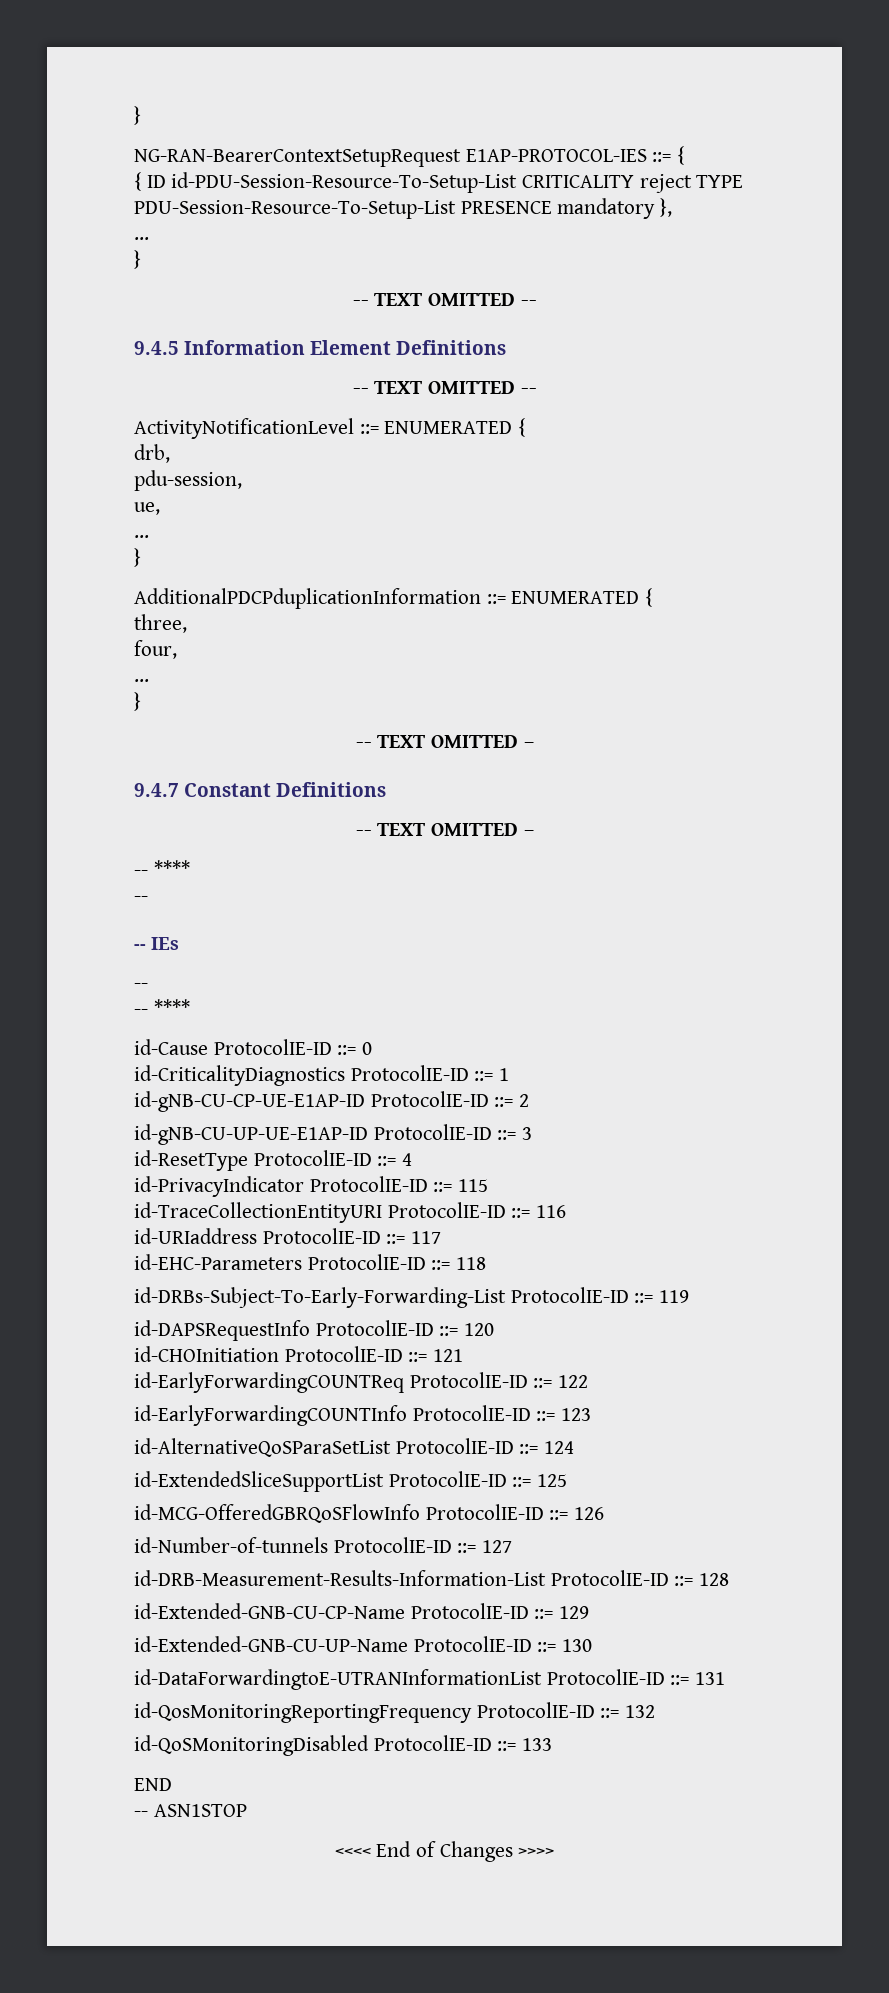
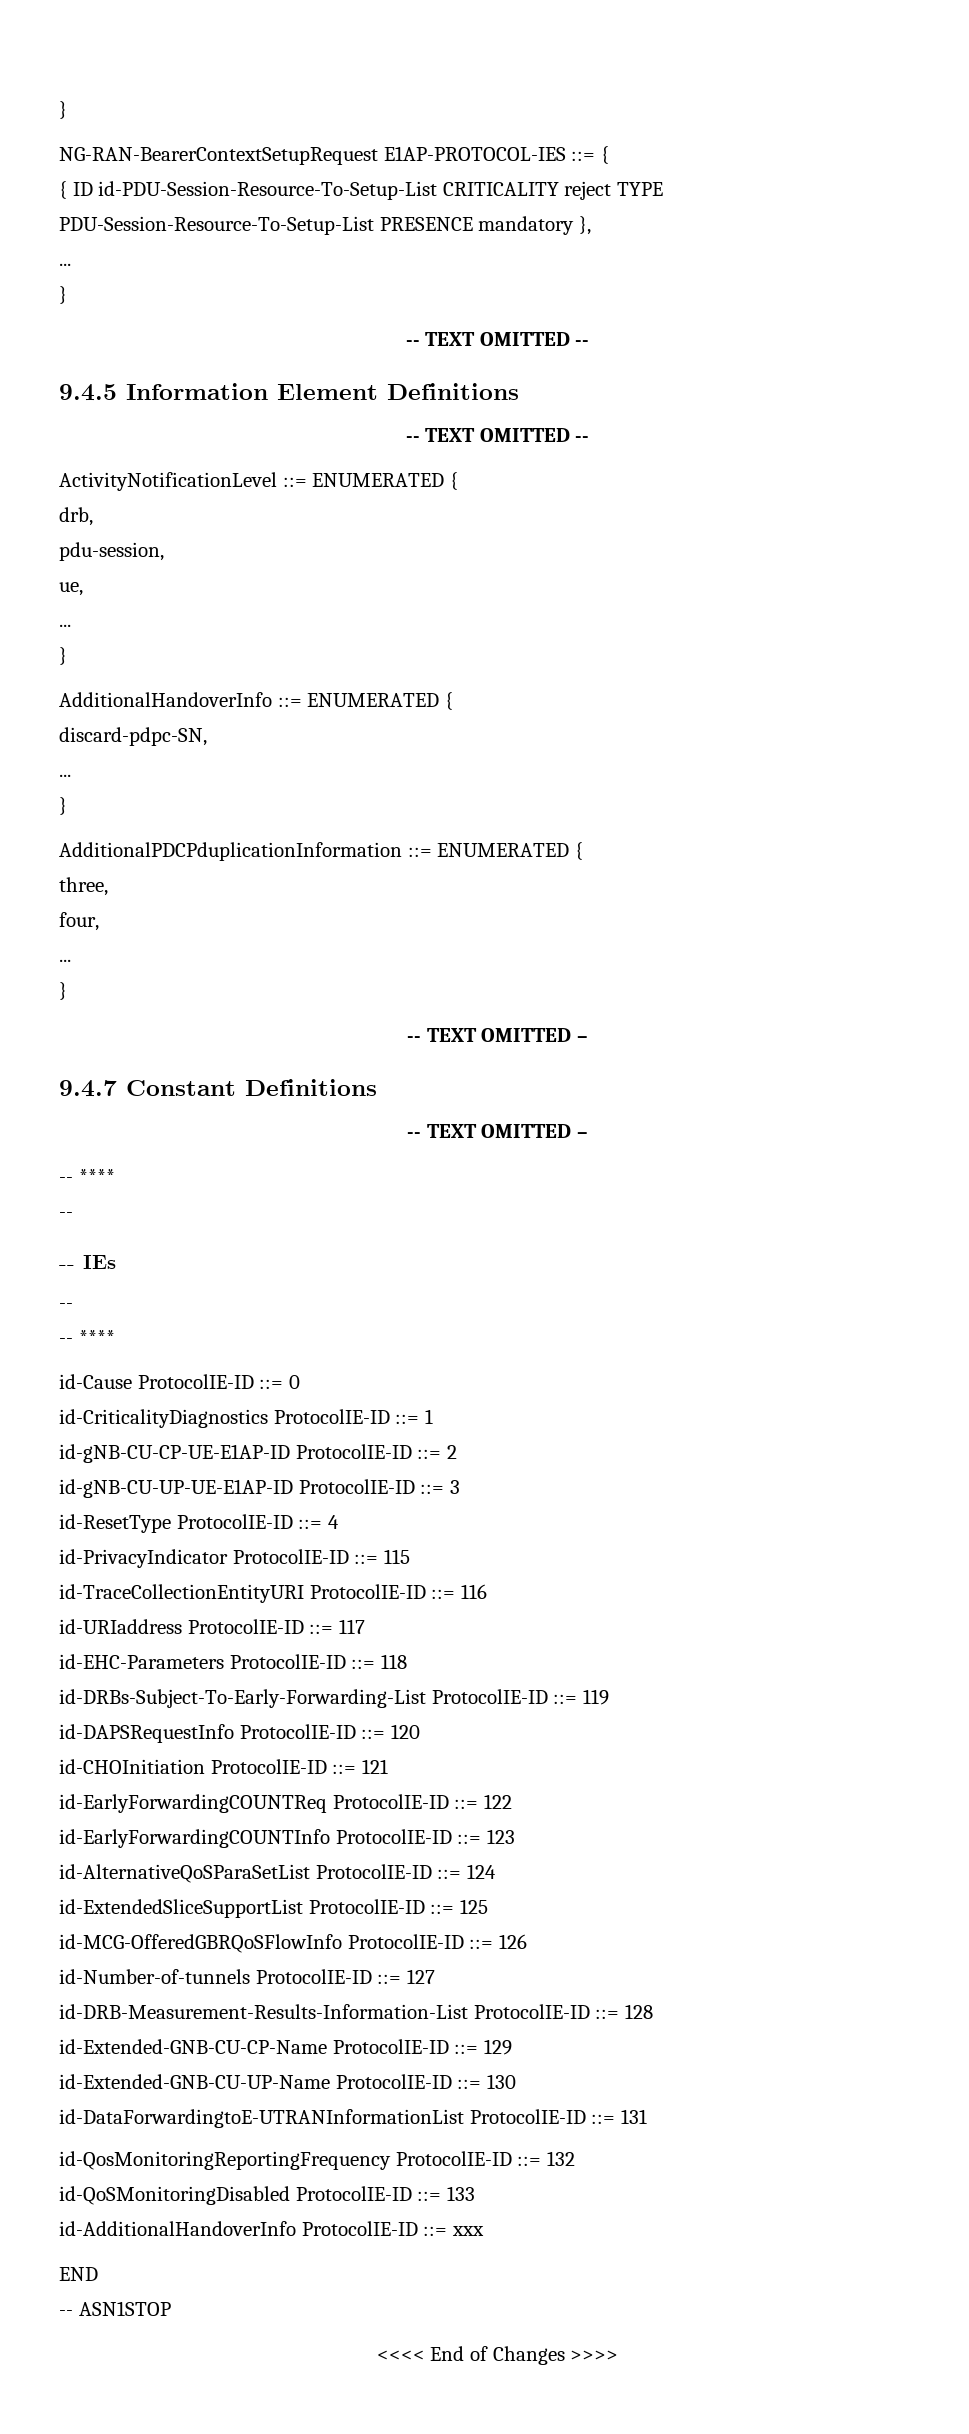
+ AdditionalHandoverInfo ::= ENUMERATED {
+ discard-pdpc-SN,
+ ...
+ }
+ id-AdditionalHandoverInfo ProtocolIE-ID ::= xxx

